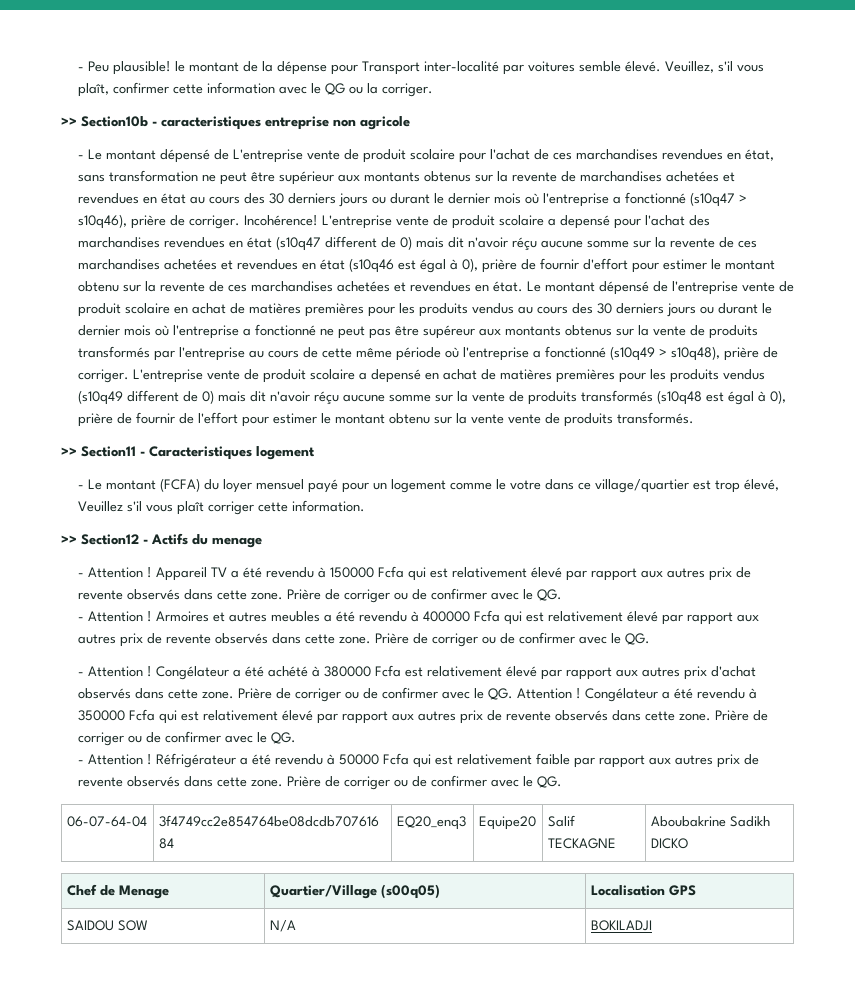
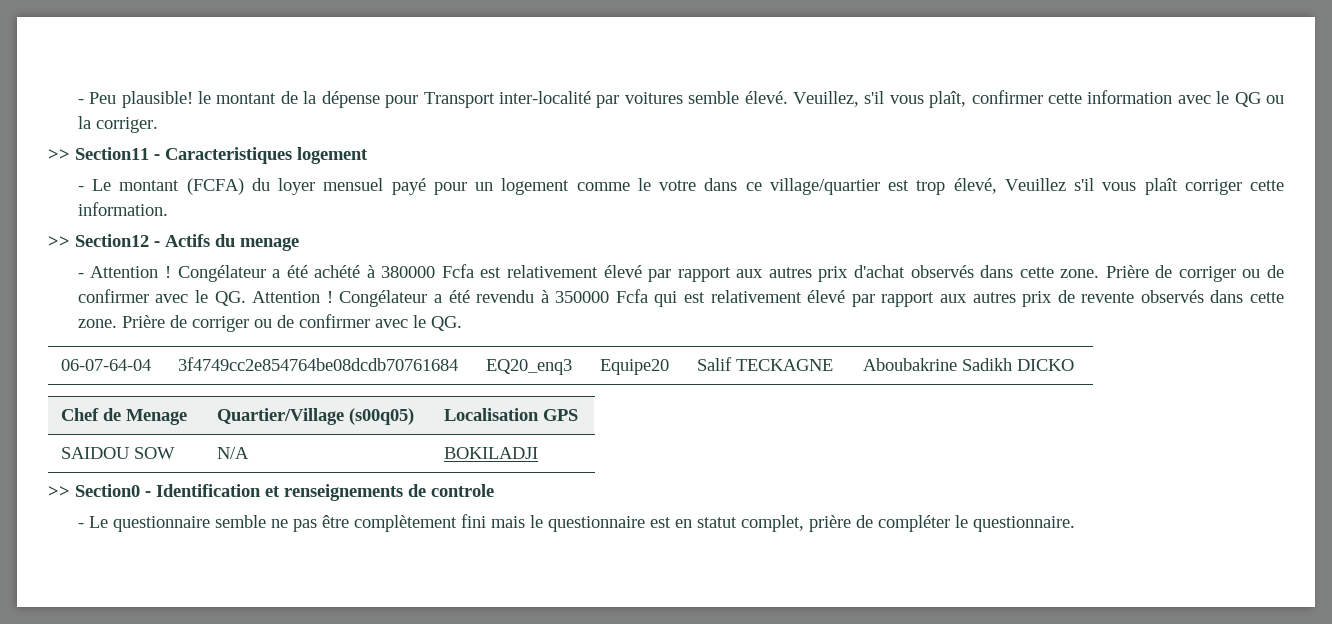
- >> Section10b - caracteristiques entreprise non agricole
- - Le montant dépensé de L'entreprise vente de produit scolaire pour l'achat de ces marchandises revendues en état, sans transformation ne peut être supérieur aux montants obtenus sur la revente de marchandises achetées et revendues en état au cours des 30 derniers jours ou durant le dernier mois où l'entreprise a fonctionné (s10q47 > s10q46), prière de corriger. Incohérence! L'entreprise vente de produit scolaire a depensé pour l'achat des marchandises revendues en état (s10q47 different de 0) mais dit n'avoir réçu aucune somme sur la revente de ces marchandises achetées et revendues en état (s10q46 est égal à 0), prière de fournir d'effort pour estimer le montant obtenu sur la revente de ces marchandises achetées et revendues en état. Le montant dépensé de l'entreprise vente de produit scolaire en achat de matières premières pour les produits vendus au cours des 30 derniers jours ou durant le dernier mois où l'entreprise a fonctionné ne peut pas être supéreur aux montants obtenus sur la vente de produits transformés par l'entreprise au cours de cette même période où l'entreprise a fonctionné (s10q49 > s10q48), prière de corriger. L'entreprise vente de produit scolaire a depensé en achat de matières premières pour les produits vendus (s10q49 different de 0) mais dit n'avoir réçu aucune somme sur la vente de produits transformés (s10q48 est égal à 0), prière de fournir de l'effort pour estimer le montant obtenu sur la vente vente de produits transformés.
- - Attention ! Appareil TV a été revendu à 150000 Fcfa qui est relativement élevé par rapport aux autres prix de revente observés dans cette zone. Prière de corriger ou de confirmer avec le QG.
- - Attention ! Armoires et autres meubles a été revendu à 400000 Fcfa qui est relativement élevé par rapport aux autres prix de revente observés dans cette zone. Prière de corriger ou de confirmer avec le QG.
- - Attention ! Réfrigérateur a été revendu à 50000 Fcfa qui est relativement faible par rapport aux autres prix de revente observés dans cette zone. Prière de corriger ou de confirmer avec le QG.
+ >> Section0 - Identification et renseignements de controle
+ - Le questionnaire semble ne pas être complètement fini mais le questionnaire est en statut complet, prière de compléter le questionnaire.

